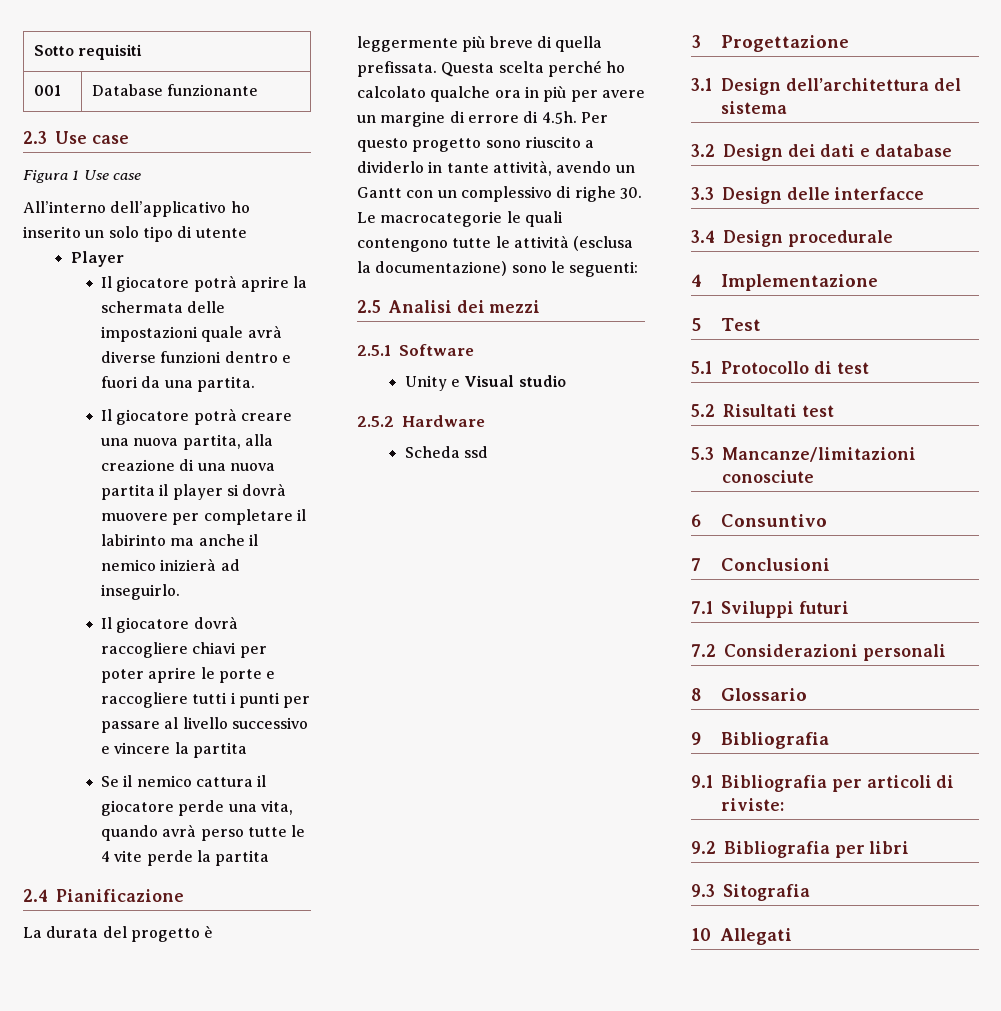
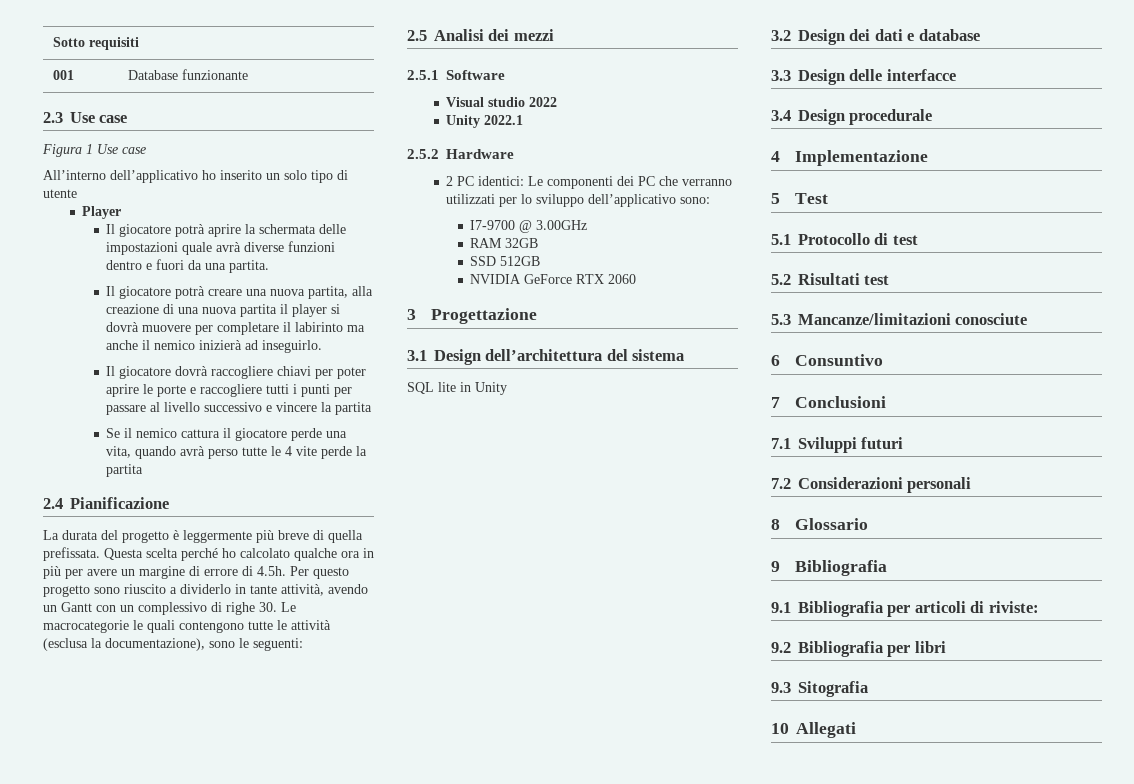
- Questa scelta perché ho calcolato qualche ora in più per avere un margine di errore di 4.5h. Per questo progetto sono riuscito a dividerlo in tante attività, avendo un Gantt con un complessivo di righe 30. Le macrocategorie le quali contengono tutte le attività (esclusa la documentazione) sono le seguenti:
+ Questa scelta perché ho calcolato qualche ora in più per avere un margine di errore di 4.5h. Per questo progetto sono riuscito a dividerlo in tante attività, avendo un Gantt con un complessivo di righe 30. Le macrocategorie le quali contengono tutte le attività (esclusa la documentazione), sono le seguenti:
- Unity e Visual studio
+ Visual studio 2022
+ Unity 2022.1
- Scheda ssd
+ 2 PC identici: Le componenti dei PC che verranno utilizzati per lo sviluppo dell’applicativo sono:
+ I7-9700 @ 3.00GHz
+ RAM 32GB
+ SSD 512GB
+ NVIDIA GeForce RTX 2060
+ SQL lite in Unity

